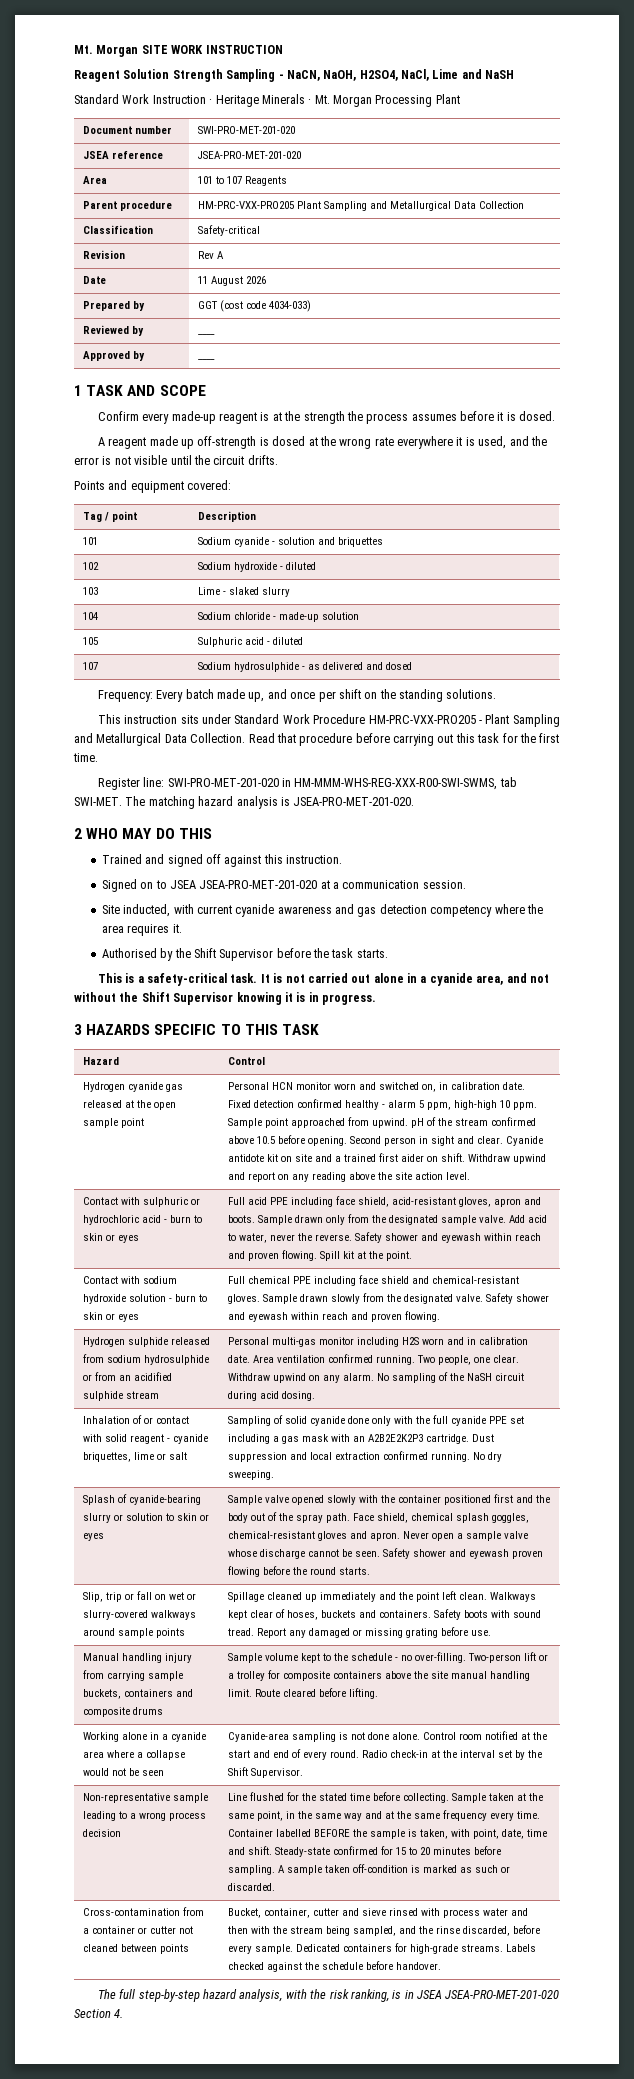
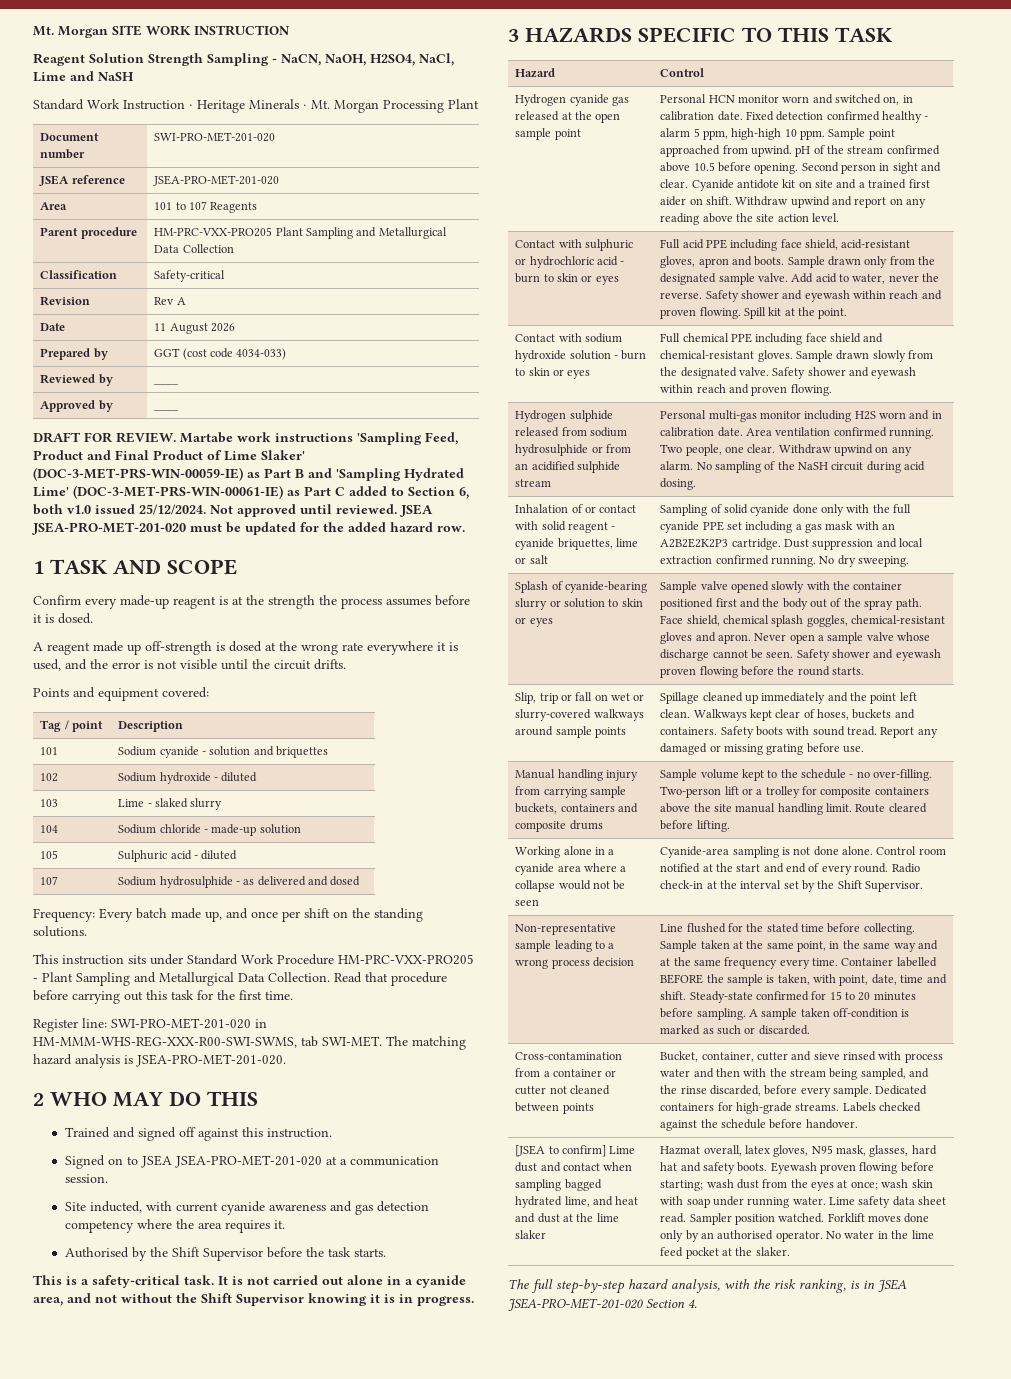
+ DRAFT FOR REVIEW. Martabe work instructions 'Sampling Feed, Product and Final Product of Lime Slaker' (DOC-3-MET-PRS-WIN-00059-IE) as Part B and 'Sampling Hydrated Lime' (DOC-3-MET-PRS-WIN-00061-IE) as Part C added to Section 6, both v1.0 issued 25/12/2024. Not approved until reviewed. JSEA JSEA-PRO-MET-201-020 must be updated for the added hazard row.
+ [JSEA to confirm] Lime dust and contact when sampling bagged hydrated lime, and heat and dust at the lime slaker | Hazmat overall, latex gloves, N95 mask, glasses, hard hat and safety boots. Eyewash proven flowing before starting; wash dust from the eyes at once; wash skin with soap under running water. Lime safety data sheet read. Sampler position watched. Forklift moves done only by an authorised operator. No water in the lime feed pocket at the slaker.

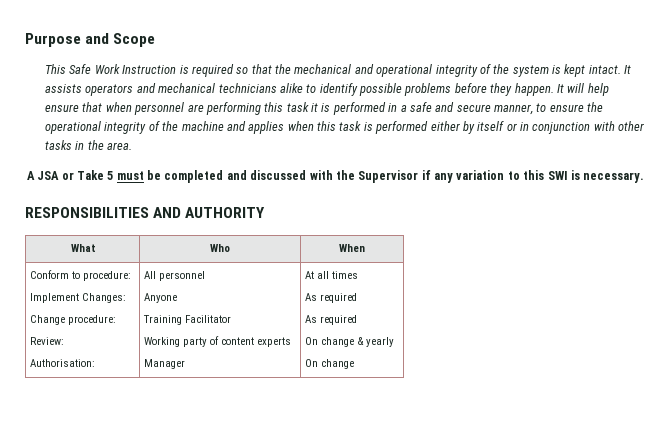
- Mt. Morgan SITE WORK INSTRUCTION
- Reagent Solution Strength Sampling - NaCN, NaOH, H2SO4, NaCl, Lime and NaSH
- Standard Work Instruction · Heritage Minerals · Mt. Morgan Processing Plant
- Document number | SWI-PRO-MET-201-020
- JSEA reference | JSEA-PRO-MET-201-020
- Area | 101 to 107 Reagents
- Parent procedure | HM-PRC-VXX-PRO205 Plant Sampling and Metallurgical Data Collection
- Classification | Safety-critical
- Revision | Rev A
- Date | 11 August 2026
- Prepared by | GGT (cost code 4034-033)
- Reviewed by | ____
- Approved by | ____
- DRAFT FOR REVIEW. Martabe work instructions 'Sampling Feed, Product and Final Product of Lime Slaker' (DOC-3-MET-PRS-WIN-00059-IE) as Part B and 'Sampling Hydrated Lime' (DOC-3-MET-PRS-WIN-00061-IE) as Part C added to Section 6, both v1.0 issued 25/12/2024. Not approved until reviewed. JSEA JSEA-PRO-MET-201-020 must be updated for the added hazard row.
- 1 TASK AND SCOPE
- Confirm every made-up reagent is at the strength the process assumes before it is dosed.
- A reagent made up off-strength is dosed at the wrong rate everywhere it is used, and the error is not visible until the circuit drifts.
- Points and equipment covered:
- Tag / point | Description
- 101 | Sodium cyanide - solution and briquettes
- 102 | Sodium hydroxide - diluted
- 103 | Lime - slaked slurry
- 104 | Sodium chloride - made-up solution
- 105 | Sulphuric acid - diluted
- 107 | Sodium hydrosulphide - as delivered and dosed
- Frequency: Every batch made up, and once per shift on the standing solutions.
- This instruction sits under Standard Work Procedure HM-PRC-VXX-PRO205 - Plant Sampling and Metallurgical Data Collection. Read that procedure before carrying out this task for the first time.
- Register line: SWI-PRO-MET-201-020 in HM-MMM-WHS-REG-XXX-R00-SWI-SWMS, tab SWI-MET. The matching hazard analysis is JSEA-PRO-MET-201-020.
- 2 WHO MAY DO THIS
- Trained and signed off against this instruction.
- Signed on to JSEA JSEA-PRO-MET-201-020 at a communication session.
- Site inducted, with current cyanide awareness and gas detection competency where the area requires it.
- Authorised by the Shift Supervisor before the task starts.
- This is a safety-critical task. It is not carried out alone in a cyanide area, and not without the Shift Supervisor knowing it is in progress.
- 3 HAZARDS SPECIFIC TO THIS TASK
- Hazard | Control
- Hydrogen cyanide gas released at the open sample point | Personal HCN monitor worn and switched on, in calibration date. Fixed detection confirmed healthy - alarm 5 ppm, high-high 10 ppm. Sample point approached from upwind. pH of the stream confirmed above 10.5 before opening. Second person in sight and clear. Cyanide antidote kit on site and a trained first aider on shift. Withdraw upwind and report on any reading above the site action level.
- Contact with sulphuric or hydrochloric acid - burn to skin or eyes | Full acid PPE including face shield, acid-resistant gloves, apron and boots. Sample drawn only from the designated sample valve. Add acid to water, never the reverse. Safety shower and eyewash within reach and proven flowing. Spill kit at the point.
- Contact with sodium hydroxide solution - burn to skin or eyes | Full chemical PPE including face shield and chemical-resistant gloves. Sample drawn slowly from the designated valve. Safety shower and eyewash within reach and proven flowing.
- Hydrogen sulphide released from sodium hydrosulphide or from an acidified sulphide stream | Personal multi-gas monitor including H2S worn and in calibration date. Area ventilation confirmed running. Two people, one clear. Withdraw upwind on any alarm. No sampling of the NaSH circuit during acid dosing.
- Inhalation of or contact with solid reagent - cyanide briquettes, lime or salt | Sampling of solid cyanide done only with the full cyanide PPE set including a gas mask with an A2B2E2K2P3 cartridge. Dust suppression and local extraction confirmed running. No dry sweeping.
- Splash of cyanide-bearing slurry or solution to skin or eyes | Sample valve opened slowly with the container positioned first and the body out of the spray path. Face shield, chemical splash goggles, chemical-resistant gloves and apron. Never open a sample valve whose discharge cannot be seen. Safety shower and eyewash proven flowing before the round starts.
- Slip, trip or fall on wet or slurry-covered walkways around sample points | Spillage cleaned up immediately and the point left clean. Walkways kept clear of hoses, buckets and containers. Safety boots with sound tread. Report any damaged or missing grating before use.
- Manual handling injury from carrying sample buckets, containers and composite drums | Sample volume kept to the schedule - no over-filling. Two-person lift or a trolley for composite containers above the site manual handling limit. Route cleared before lifting.
- Working alone in a cyanide area where a collapse would not be seen | Cyanide-area sampling is not done alone. Control room notified at the start and end of every round. Radio check-in at the interval set by the Shift Supervisor.
- Non-representative sample leading to a wrong process decision | Line flushed for the stated time before collecting. Sample taken at the same point, in the same way and at the same frequency every time. Container labelled BEFORE the sample is taken, with point, date, time and shift. Steady-state confirmed for 15 to 20 minutes before sampling. A sample taken off-condition is marked as such or discarded.
- Cross-contamination from a container or cutter not cleaned between points | Bucket, container, cutter and sieve rinsed with process water and then with the stream being sampled, and the rinse discarded, before every sample. Dedicated containers for high-grade streams. Labels checked against the schedule before handover.
- [JSEA to confirm] Lime dust and contact when sampling bagged hydrated lime, and heat and dust at the lime slaker | Hazmat overall, latex gloves, N95 mask, glasses, hard hat and safety boots. Eyewash proven flowing before starting; wash dust from the eyes at once; wash skin with soap under running water. Lime safety data sheet read. Sampler position watched. Forklift moves done only by an authorised operator. No water in the lime feed pocket at the slaker.
- The full step-by-step hazard analysis, with the risk ranking, is in JSEA JSEA-PRO-MET-201-020 Section 4.
+ Purpose and Scope
+ This Safe Work Instruction is required so that the mechanical and operational integrity of the system is kept intact. It assists operators and mechanical technicians alike to identify possible problems before they happen. It will help ensure that when personnel are performing this task it is performed in a safe and secure manner, to ensure the operational integrity of the machine and applies when this task is performed either by itself or in conjunction with other tasks in the area.
+ A JSA or Take 5 must be completed and discussed with the Supervisor if any variation to this SWI is necessary.
+ RESPONSIBILITIES AND AUTHORITY
+ What | Who | When
+ Conform to procedure:
+ Implement Changes:
+ Change procedure:
+ Review:
+ Authorisation: | All personnel
+ Anyone
+ Training Facilitator
+ Working party of content experts
+ Manager | At all times
+ As required
+ As required
+ On change & yearly
+ On change

